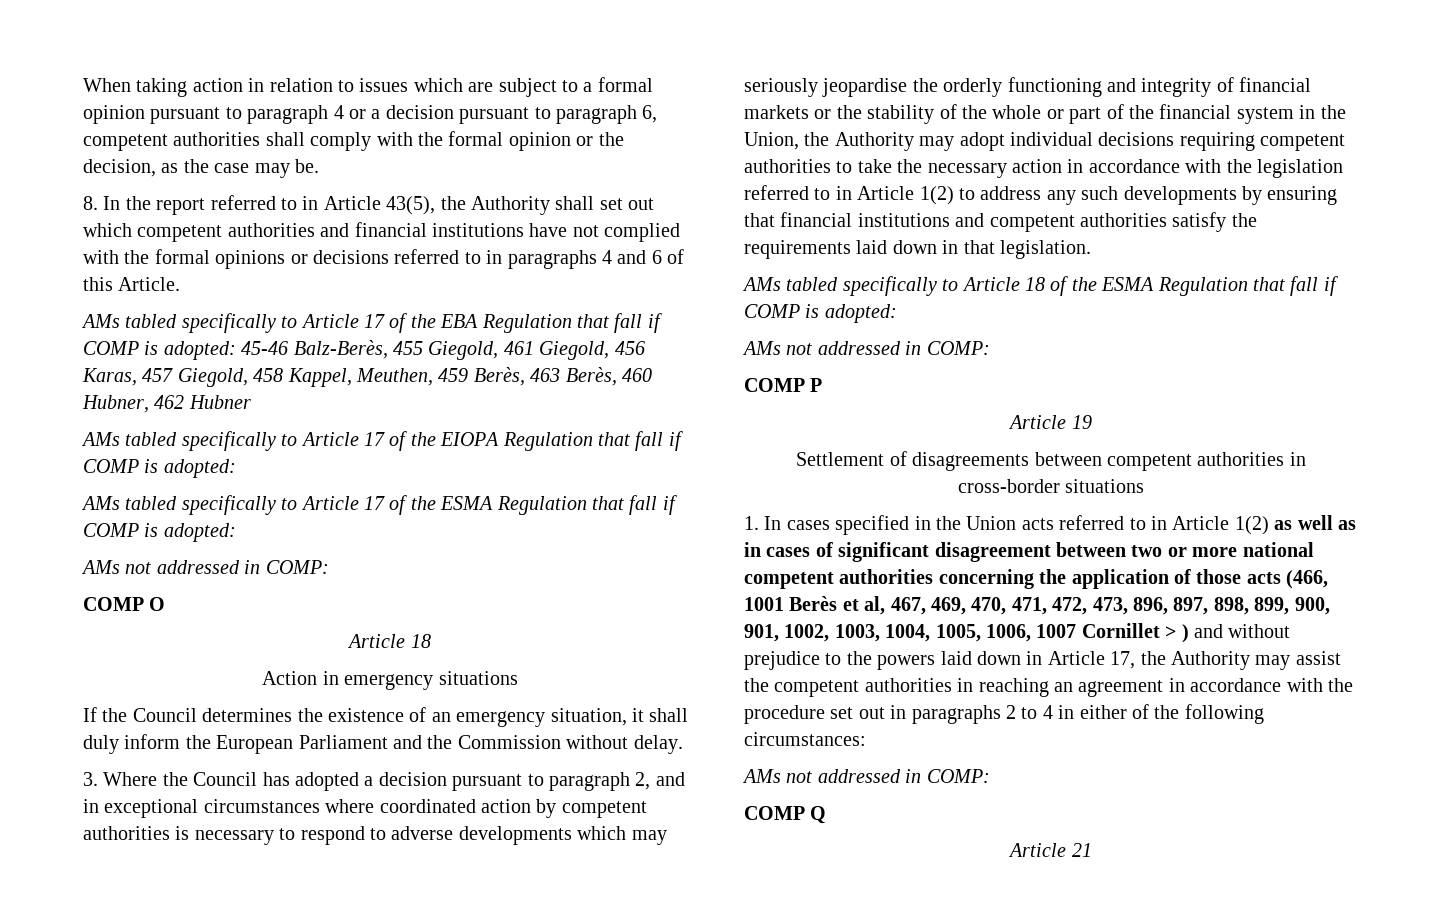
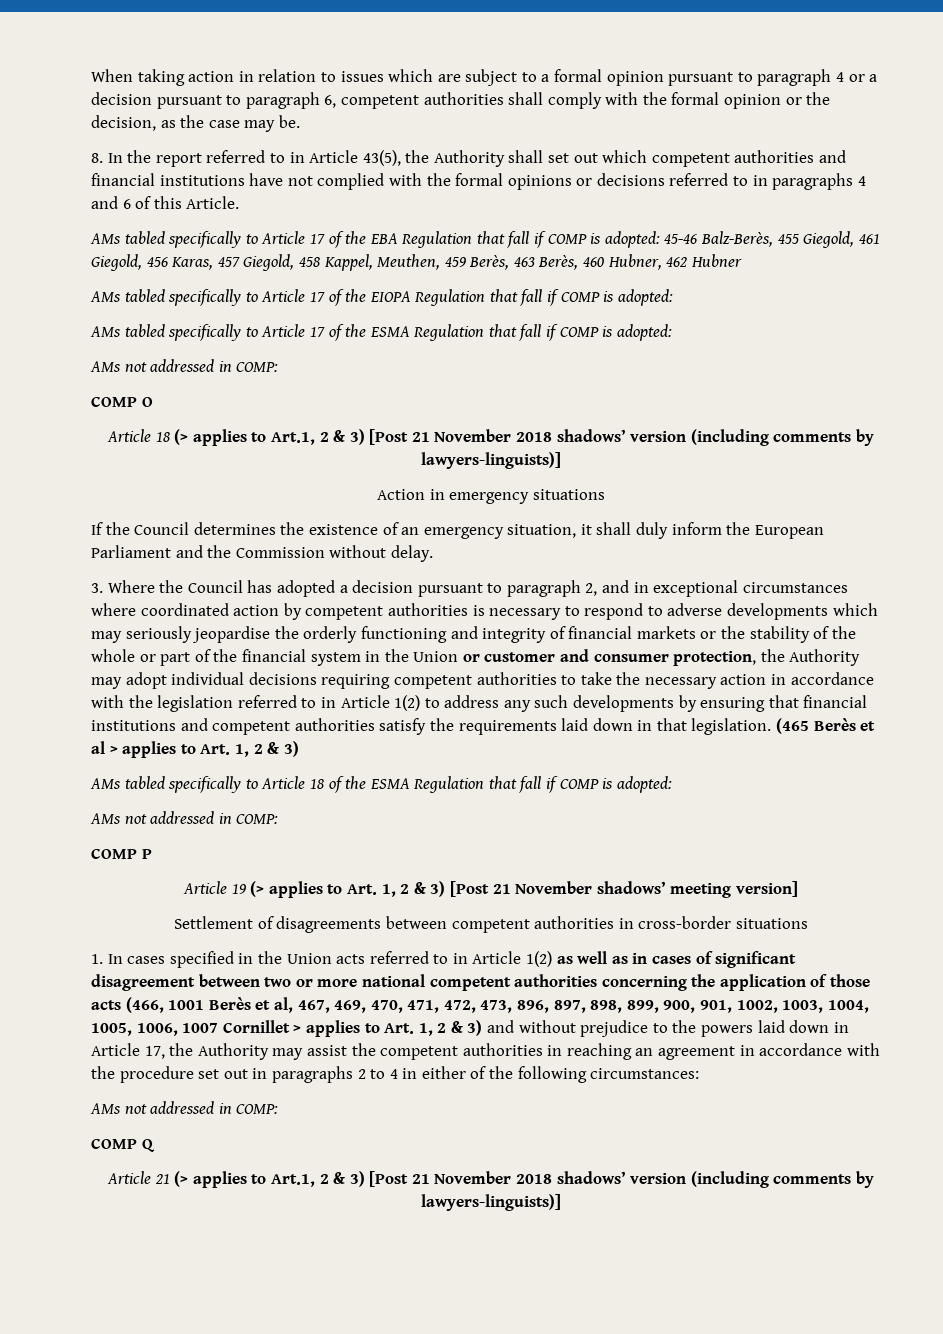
  COMP O
- Article 18
+ Article 18 (> applies to Art.1, 2 & 3) [Post 21 November 2018 shadows’ version (including comments by lawyers-linguists)]
- 3. Where the Council has adopted a decision pursuant to paragraph 2, and in exceptional circumstances where coordinated action by competent authorities is necessary to respond to adverse developments which may seriously jeopardise the orderly functioning and integrity of financial markets or the stability of the whole or part of the financial system in the Union, the Authority may adopt individual decisions requiring competent authorities to take the necessary action in accordance with the legislation referred to in Article 1(2) to address any such developments by ensuring that financial institutions and competent authorities satisfy the requirements laid down in that legislation.
+ 3. Where the Council has adopted a decision pursuant to paragraph 2, and in exceptional circumstances where coordinated action by competent authorities is necessary to respond to adverse developments which may seriously jeopardise the orderly functioning and integrity of financial markets or the stability of the whole or part of the financial system in the Union or customer and consumer protection, the Authority may adopt individual decisions requiring competent authorities to take the necessary action in accordance with the legislation referred to in Article 1(2) to address any such developments by ensuring that financial institutions and competent authorities satisfy the requirements laid down in that legislation. (465 Berès et al > applies to Art. 1, 2 & 3)
- Article 19
+ Article 19 (> applies to Art. 1, 2 & 3) [Post 21 November shadows’ meeting version]
- 1. In cases specified in the Union acts referred to in Article 1(2) as well as in cases of significant disagreement between two or more national competent authorities concerning the application of those acts (466, 1001 Berès et al, 467, 469, 470, 471, 472, 473, 896, 897, 898, 899, 900, 901, 1002, 1003, 1004, 1005, 1006, 1007 Cornillet > ) and without prejudice to the powers laid down in Article 17, the Authority may assist the competent authorities in reaching an agreement in accordance with the procedure set out in paragraphs 2 to 4 in either of the following circumstances:
+ 1. In cases specified in the Union acts referred to in Article 1(2) as well as in cases of significant disagreement between two or more national competent authorities concerning the application of those acts (466, 1001 Berès et al, 467, 469, 470, 471, 472, 473, 896, 897, 898, 899, 900, 901, 1002, 1003, 1004, 1005, 1006, 1007 Cornillet > applies to Art. 1, 2 & 3) and without prejudice to the powers laid down in Article 17, the Authority may assist the competent authorities in reaching an agreement in accordance with the procedure set out in paragraphs 2 to 4 in either of the following circumstances:
- Article 21
+ Article 21 (> applies to Art.1, 2 & 3) [Post 21 November 2018 shadows’ version (including comments by lawyers-linguists)]

